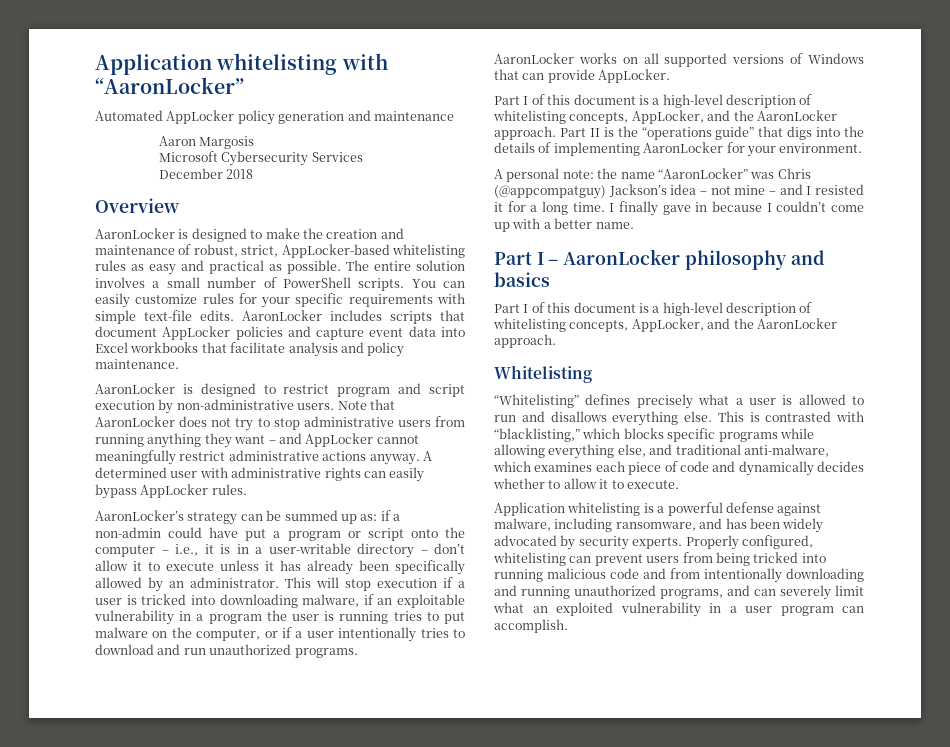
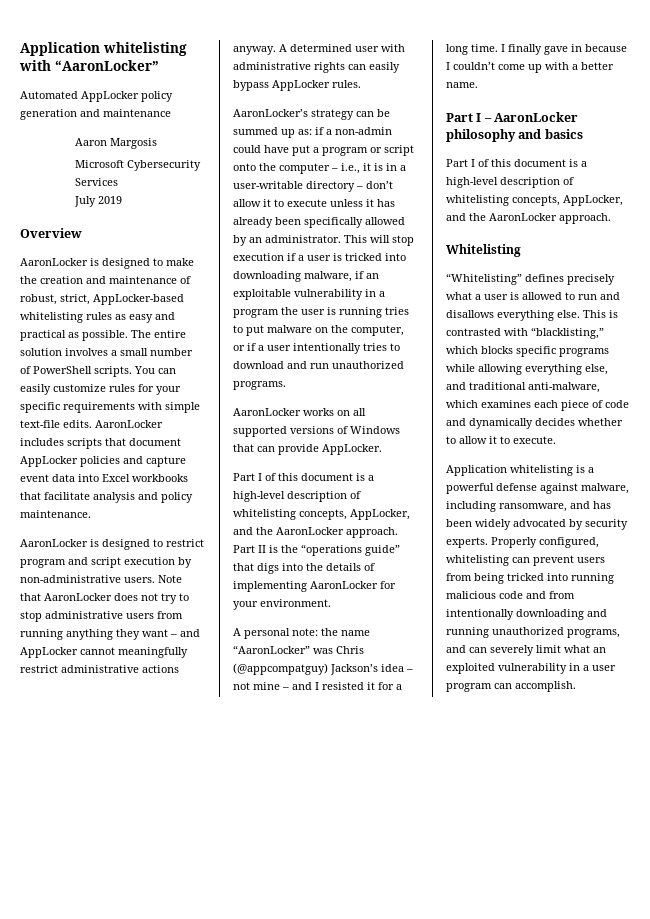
- December 2018
+ July 2019

